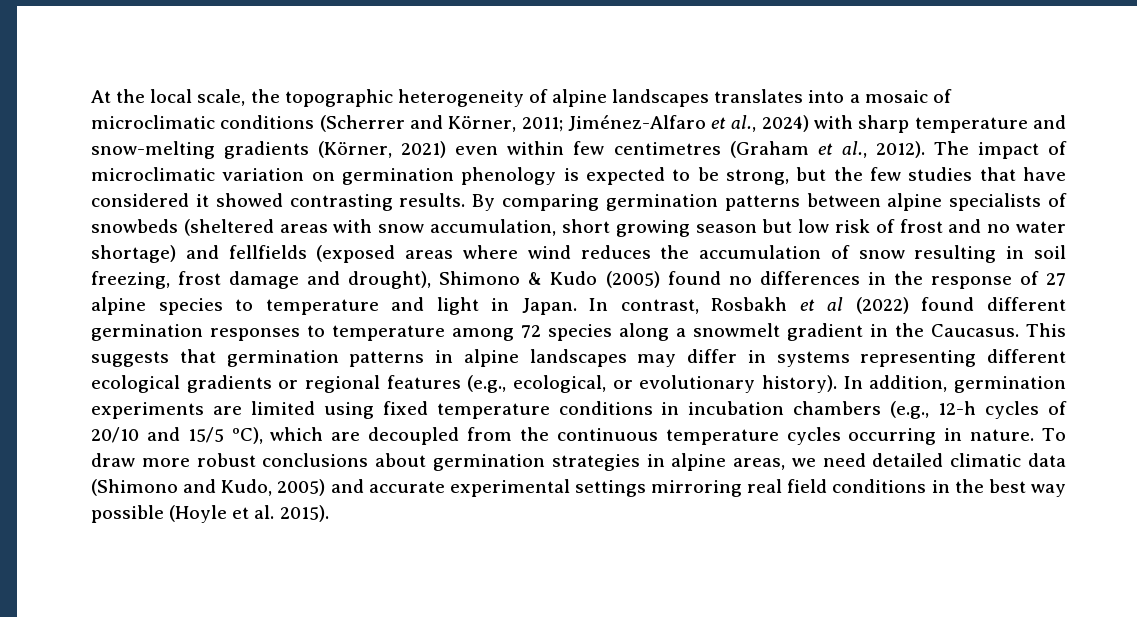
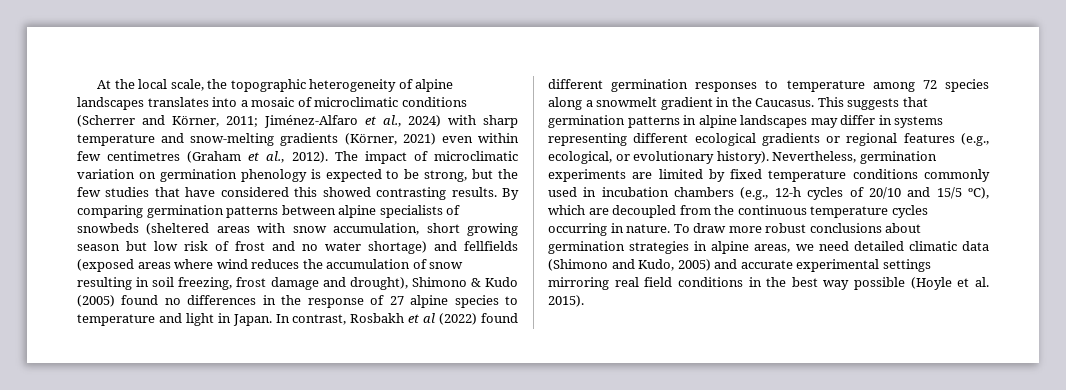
- The impact of microclimatic variation on germination phenology is expected to be strong, but the few studies that have considered it showed contrasting results.
+ The impact of microclimatic variation on germination phenology is expected to be strong, but the few studies that have considered this showed contrasting results.
- In addition, germination experiments are limited using fixed temperature conditions in incubation chambers (e.g., 12-h cycles of 20/10 and 15/5 ºC), which are decoupled from the continuous temperature cycles occurring in nature.
+ Nevertheless, germination experiments are limited by fixed temperature conditions commonly used in incubation chambers (e.g., 12-h cycles of 20/10 and 15/5 ºC), which are decoupled from the continuous temperature cycles occurring in nature.

